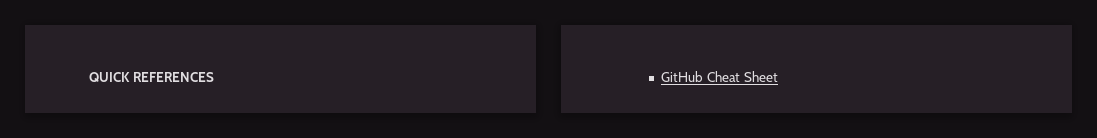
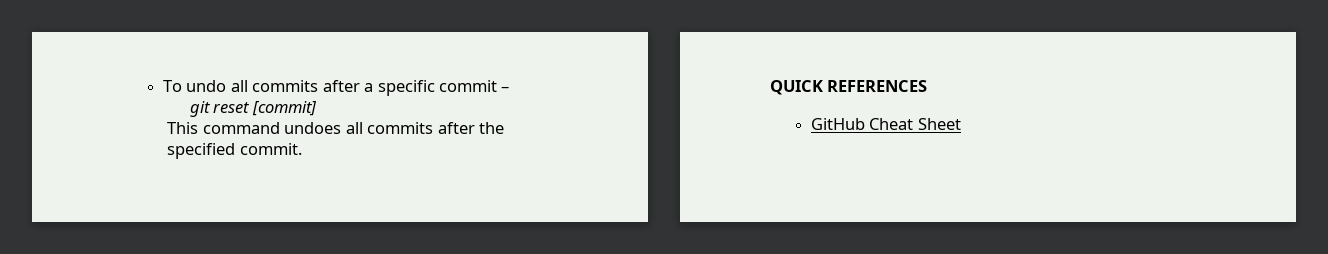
+ To undo all commits after a specific commit –
+ git reset [commit]
+ This command undoes all commits after the specified commit.

